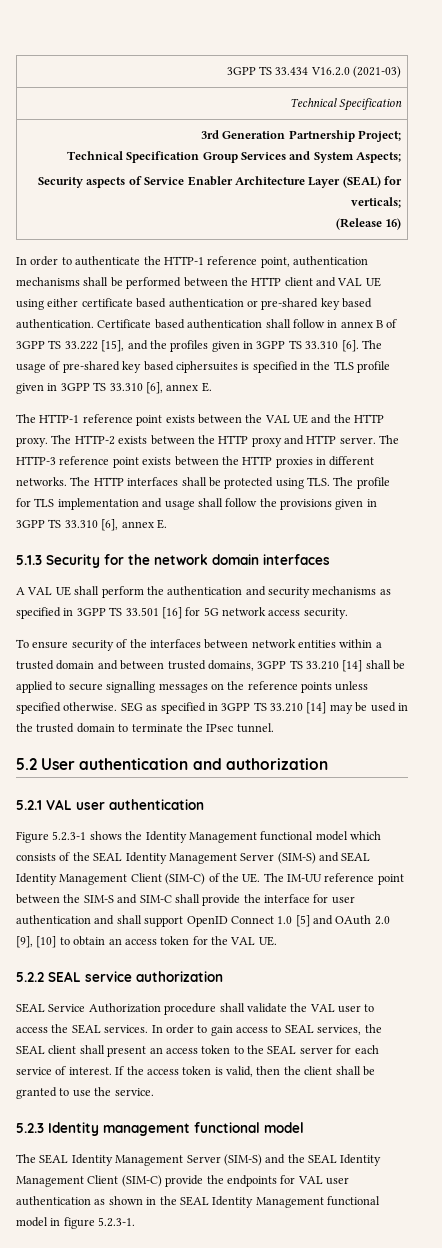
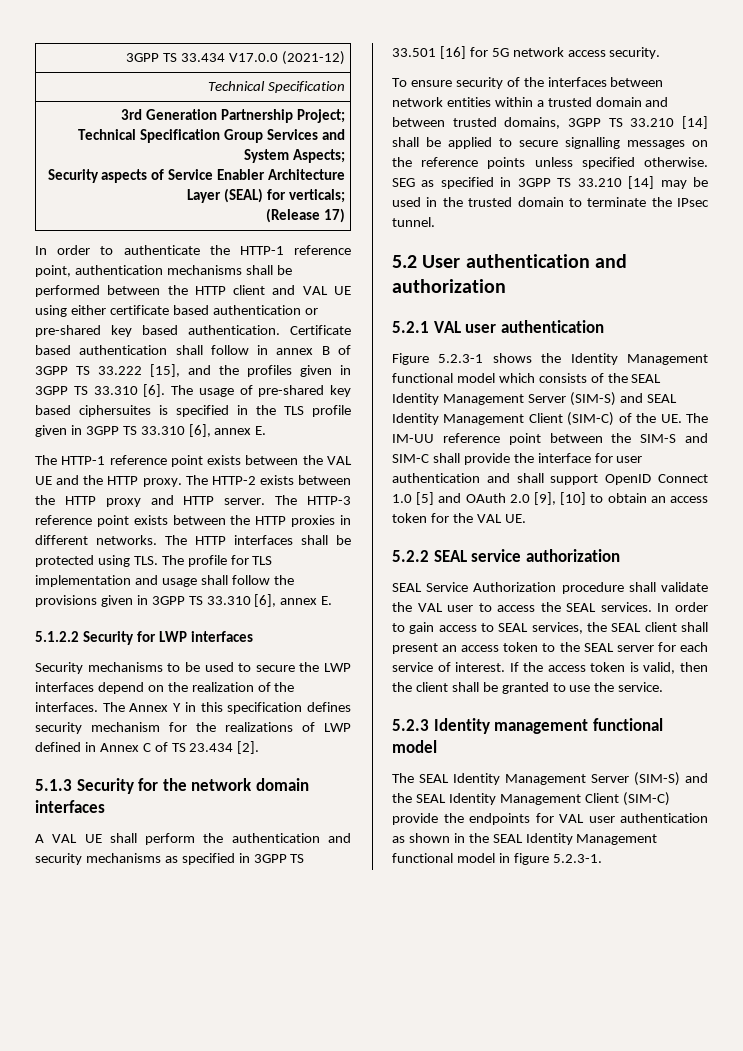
- 3GPP TS 33.434 V16.2.0 (2021-03)
+ 3GPP TS 33.434 V17.0.0 (2021-12)
  3rd Generation Partnership Project;
  Technical Specification Group Services and System Aspects;
  Security aspects of Service Enabler Architecture Layer (SEAL) for verticals;
- (Release 16)
+ (Release 17)
+ 5.1.2.2 Security for LWP interfaces
+ Security mechanisms to be used to secure the LWP interfaces depend on the realization of the interfaces. The Annex Y in this specification defines security mechanism for the realizations of LWP defined in Annex C of TS 23.434 [2].

